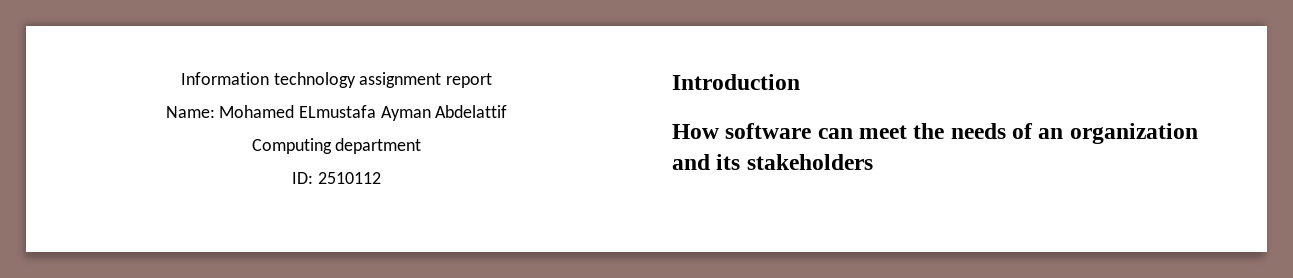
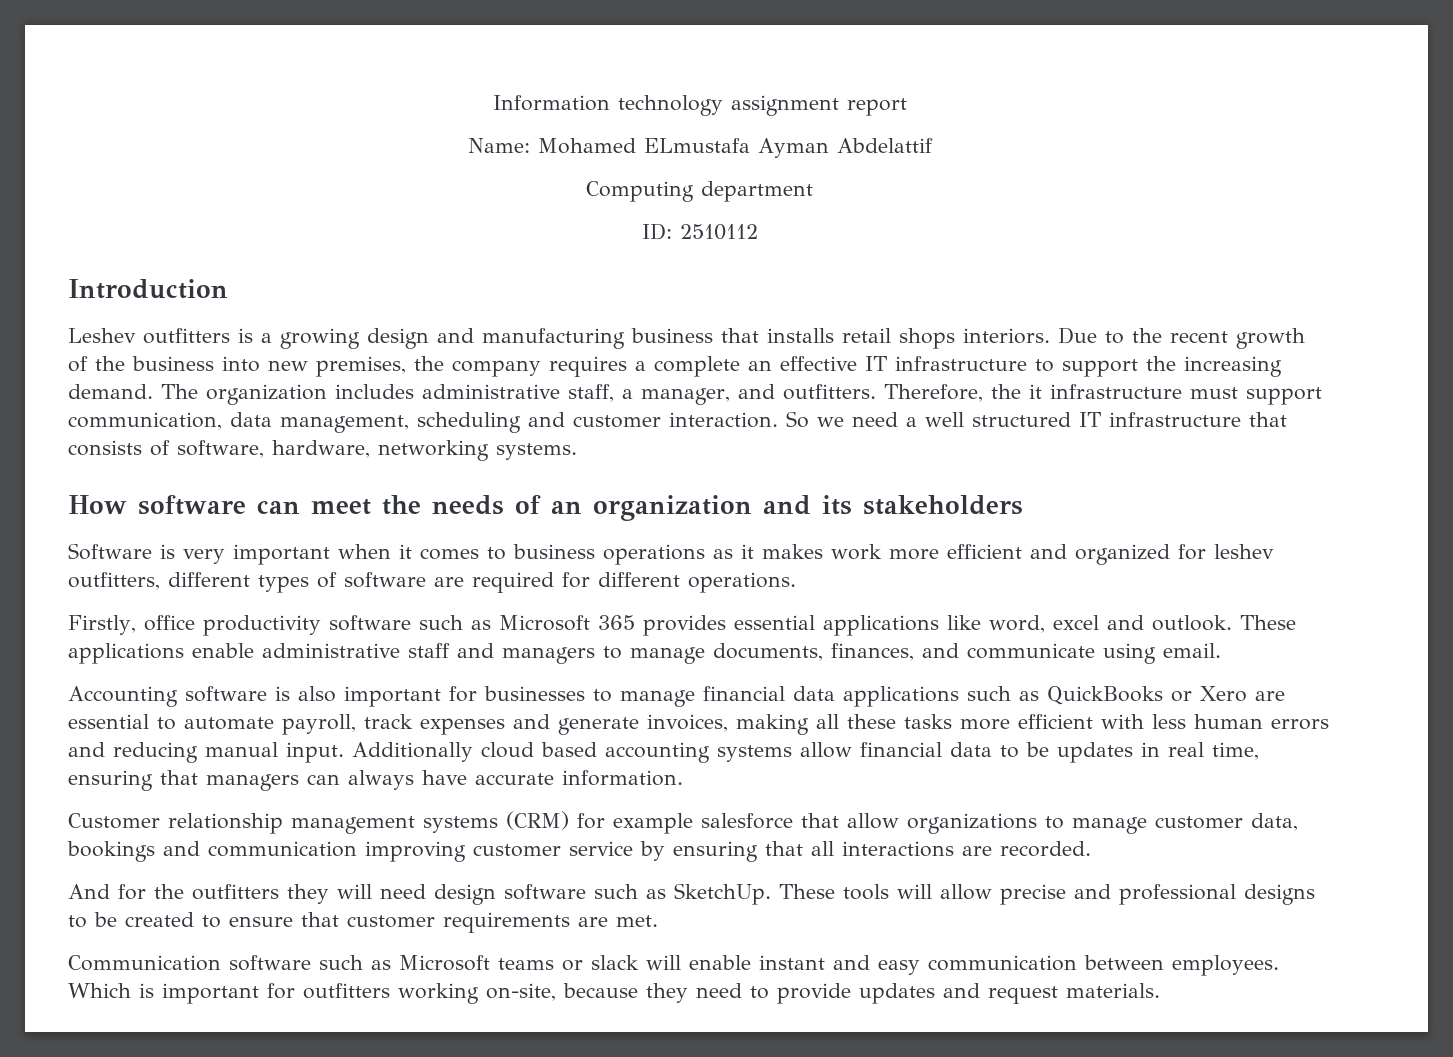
+ Leshev outfitters is a growing design and manufacturing business that installs retail shops interiors. Due to the recent growth of the business into new premises, the company requires a complete an effective IT infrastructure to support the increasing demand. The organization includes administrative staff, a manager, and outfitters. Therefore, the it infrastructure must support communication, data management, scheduling and customer interaction. So we need a well structured IT infrastructure that consists of software, hardware, networking systems.
+ Software is very important when it comes to business operations as it makes work more efficient and organized for leshev outfitters, different types of software are required for different operations.
+ Firstly, office productivity software such as Microsoft 365 provides essential applications like word, excel and outlook. These applications enable administrative staff and managers to manage documents, finances, and communicate using email.
+ Accounting software is also important for businesses to manage financial data applications such as QuickBooks or Xero are essential to automate payroll, track expenses and generate invoices, making all these tasks more efficient with less human errors and reducing manual input. Additionally cloud based accounting systems allow financial data to be updates in real time, ensuring that managers can always have accurate information.
+ Customer relationship management systems (CRM) for example salesforce that allow organizations to manage customer data, bookings and communication improving customer service by ensuring that all interactions are recorded.
+ And for the outfitters they will need design software such as SketchUp. These tools will allow precise and professional designs to be created to ensure that customer requirements are met.
+ Communication software such as Microsoft teams or slack will enable instant and easy communication between employees. Which is important for outfitters working on-site, because they need to provide updates and request materials.

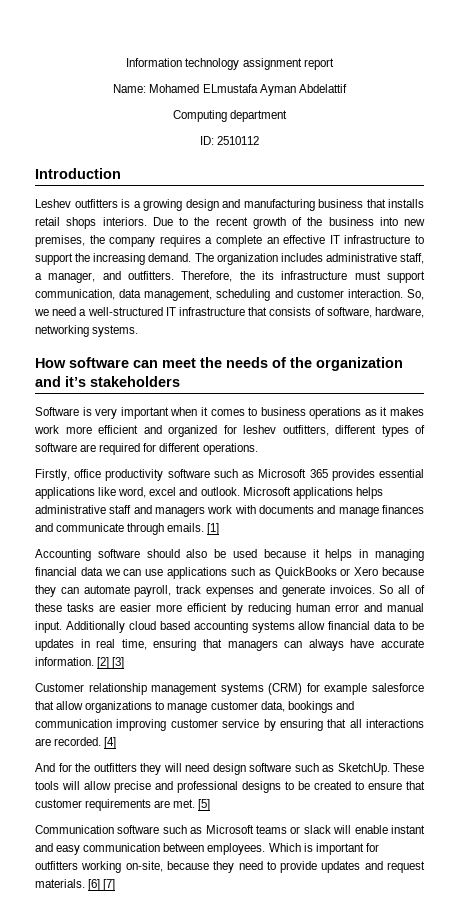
- Therefore, the it infrastructure must support communication, data management, scheduling and customer interaction.
+ Therefore, the its infrastructure must support communication, data management, scheduling and customer interaction.
- So we need a well structured IT infrastructure that consists of software, hardware, networking systems.
+ So, we need a well-structured IT infrastructure that consists of software, hardware, networking systems.
- How software can meet the needs of an organization and its stakeholders
+ How software can meet the needs of the organization and it’s stakeholders
- These applications enable administrative staff and managers to manage documents, finances, and communicate using email.
- Accounting software is also important for businesses to manage financial data applications such as QuickBooks or Xero are essential to automate payroll, track expenses and generate invoices, making all these tasks more efficient with less human errors and reducing manual input.
+ Microsoft applications helps administrative staff and managers work with documents and manage finances and communicate through emails. [1]
+ Accounting software should also be used because it helps in managing financial data we can use applications such as QuickBooks or Xero because they can automate payroll, track expenses and generate invoices. So all of these tasks are easier more efficient by reducing human error and manual input.
+ [2] [3]
+ [4]
+ [5]
+ [6] [7]

